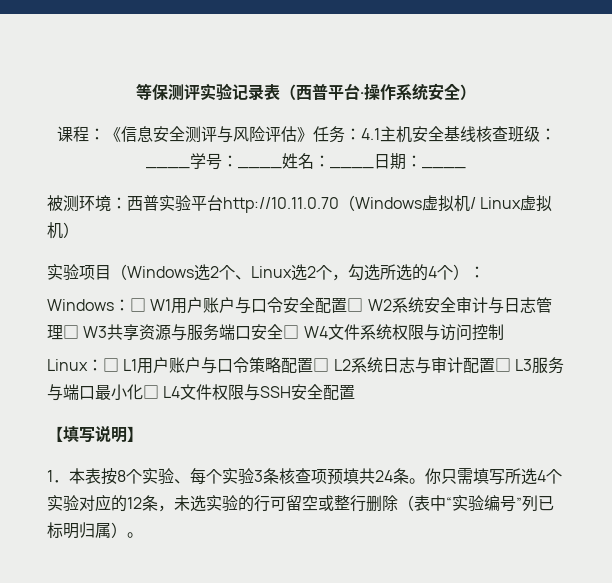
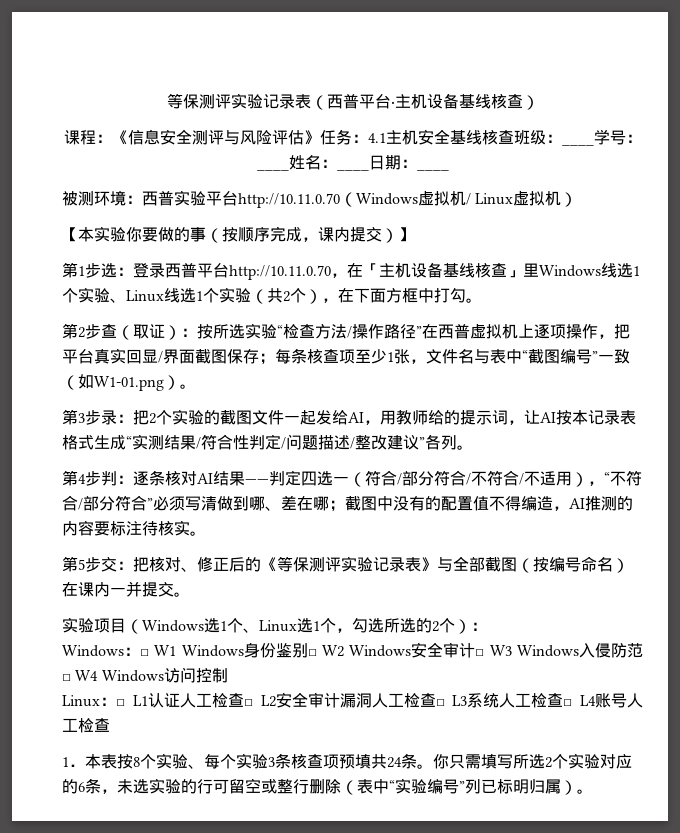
- 等保测评实验记录表（西普平台·操作系统安全）
+ 等保测评实验记录表（西普平台·主机设备基线核查）
+ 【本实验你要做的事（按顺序完成，课内提交）】
+ 第1步选：登录西普平台http://10.11.0.70，在「主机设备基线核查」里Windows线选1个实验、Linux线选1个实验（共2个），在下面方框中打勾。
+ 第2步查（取证）：按所选实验“检查方法/操作路径”在西普虚拟机上逐项操作，把平台真实回显/界面截图保存；每条核查项至少1张，文件名与表中“截图编号”一致（如W1-01.png）。
+ 第3步录：把2个实验的截图文件一起发给AI，用教师给的提示词，让AI按本记录表格式生成“实测结果/符合性判定/问题描述/整改建议”各列。
+ 第4步判：逐条核对AI结果——判定四选一（符合/部分符合/不符合/不适用），“不符合/部分符合”必须写清做到哪、差在哪；截图中没有的配置值不得编造，AI推测的内容要标注待核实。
+ 第5步交：把核对、修正后的《等保测评实验记录表》与全部截图（按编号命名）在课内一并提交。
- 实验项目（Windows选2个、Linux选2个，勾选所选的4个）：
+ 实验项目（Windows选1个、Linux选1个，勾选所选的2个）：
- Windows：□ W1用户账户与口令安全配置□ W2系统安全审计与日志管理□ W3共享资源与服务端口安全□ W4文件系统权限与访问控制
+ Windows：□ W1 Windows身份鉴别□ W2 Windows安全审计□ W3 Windows入侵防范□ W4 Windows访问控制
- Linux：□ L1用户账户与口令策略配置□ L2系统日志与审计配置□ L3服务与端口最小化□ L4文件权限与SSH安全配置
- 【填写说明】
+ Linux：□ L1认证人工检查□ L2安全审计漏洞人工检查□ L3系统人工检查□ L4账号人工检查
- 你只需填写所选4个实验对应的12条，未选实验的行可留空或整行删除（表中“实验编号”列已标明归属）。
+ 你只需填写所选2个实验对应的6条，未选实验的行可留空或整行删除（表中“实验编号”列已标明归属）。

